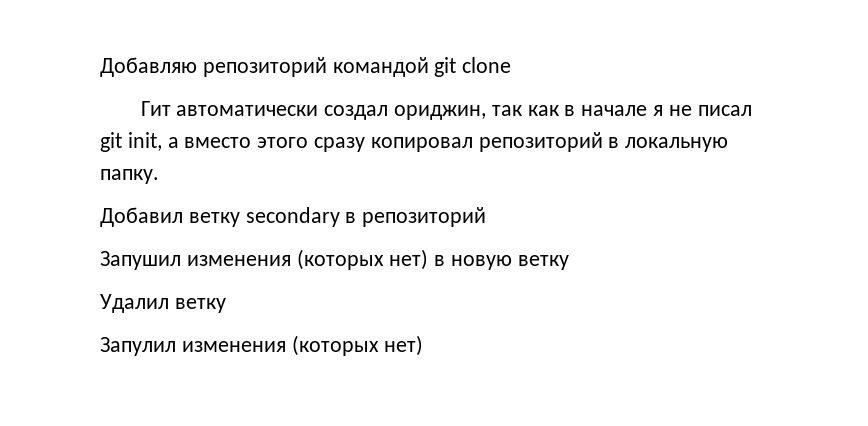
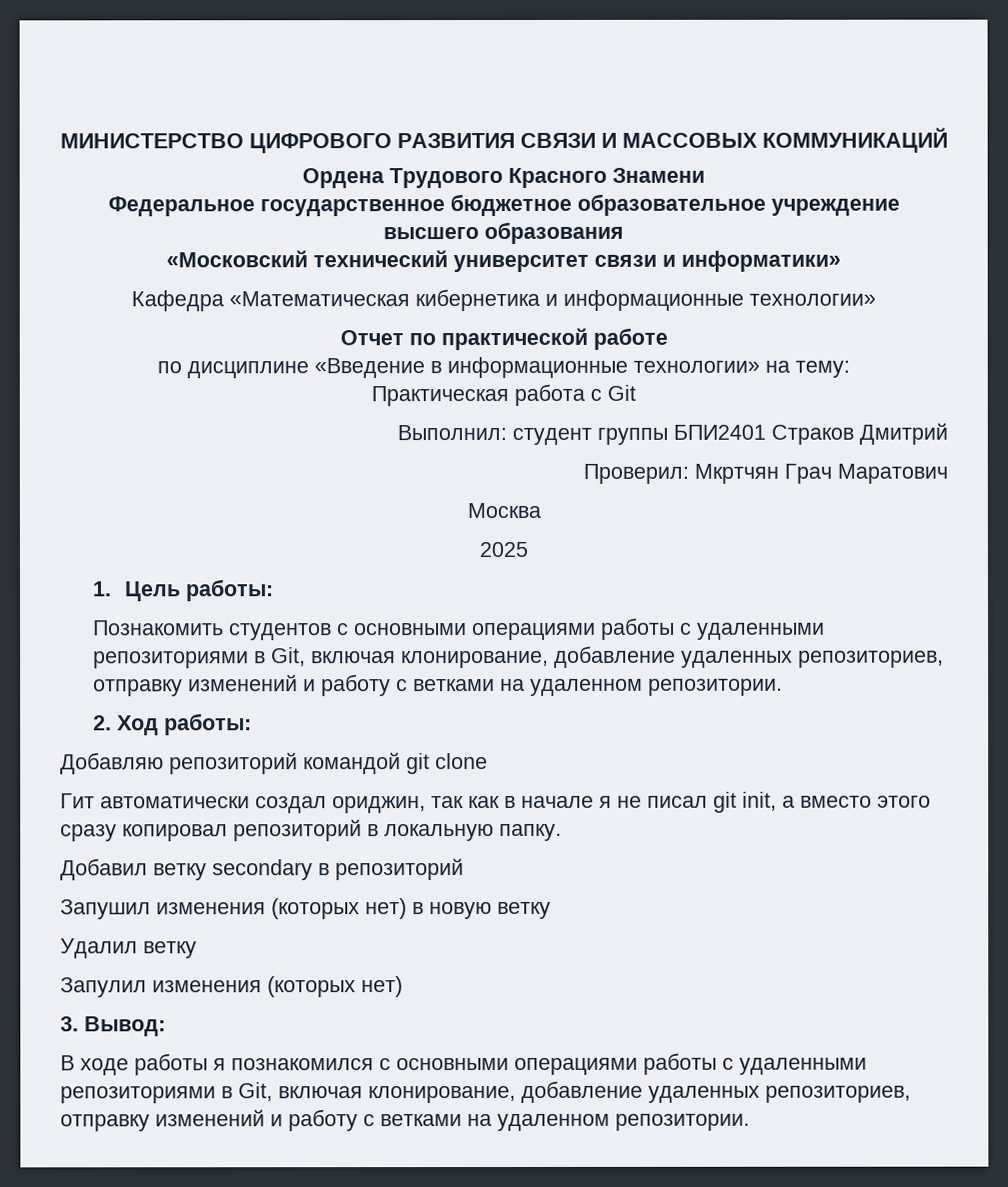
+ МИНИСТЕРСТВО ЦИФРОВОГО РАЗВИТИЯ СВЯЗИ И МАССОВЫХ КОММУНИКАЦИЙ
+ Ордена Трудового Красного Знамени
+ Федеральное государственное бюджетное образовательное учреждение высшего образования
+ «Московский технический университет связи и информатики»
+ Кафедра «Математическая кибернетика и информационные технологии»
+ Отчет по практической работе
+ по дисциплине «Введение в информационные технологии» на тему:
+ Практическая работа с Git
+ Выполнил: студент группы БПИ2401 Страков Дмитрий
+ Проверил: Мкртчян Грач Маратович
+ Москва
+ 2025
+ 1. Цель работы:
+ Познакомить студентов с основными операциями работы с удаленными репозиториями в Git, включая клонирование, добавление удаленных репозиториев, отправку изменений и работу с ветками на удаленном репозитории.
+ 2. Ход работы:
+ 3. Вывод:
+ В ходе работы я познакомился с основными операциями работы с удаленными репозиториями в Git, включая клонирование, добавление удаленных репозиториев, отправку изменений и работу с ветками на удаленном репозитории.

